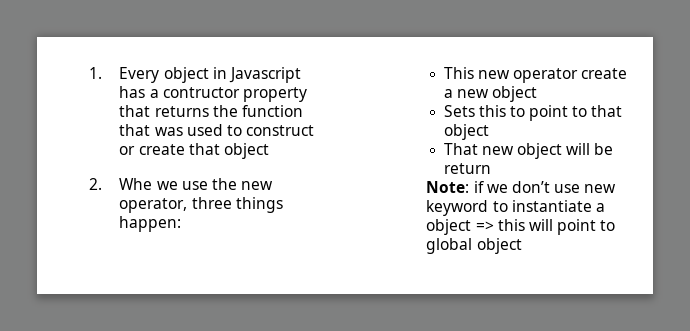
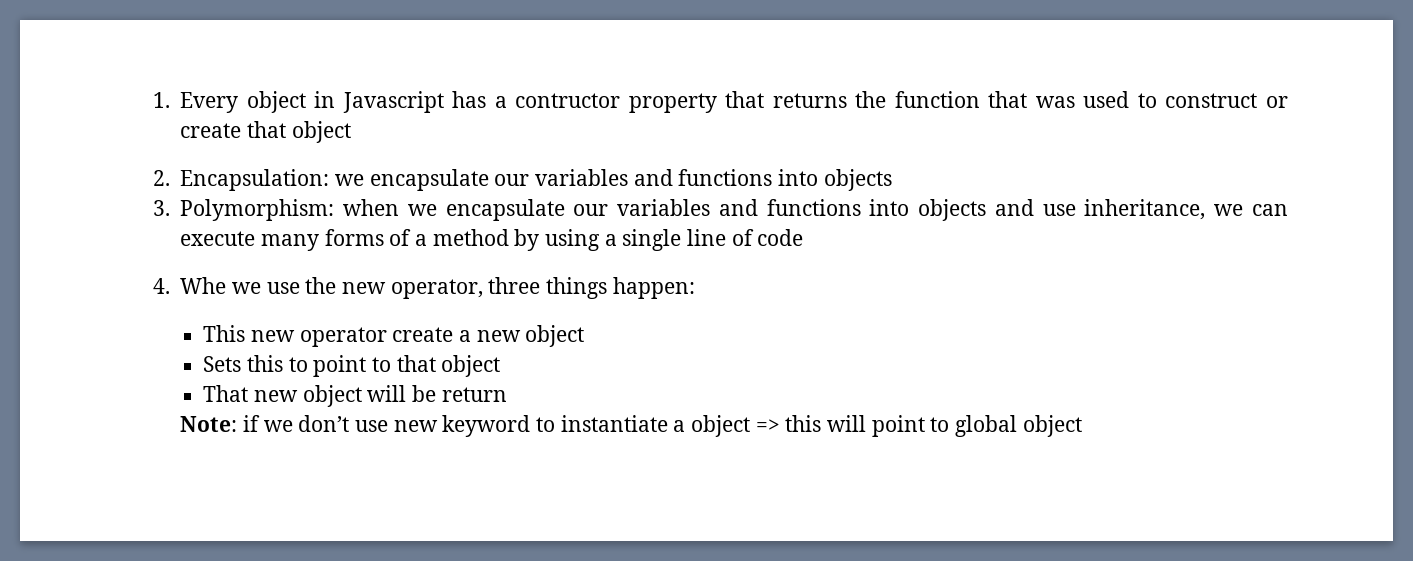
- 2. Whe we use the new operator, three things happen:
+ 2. Encapsulation: we encapsulate our variables and functions into objects
+ 3. Polymorphism: when we encapsulate our variables and functions into objects and use inheritance, we can execute many forms of a method by using a single line of code
+ 4. Whe we use the new operator, three things happen:

